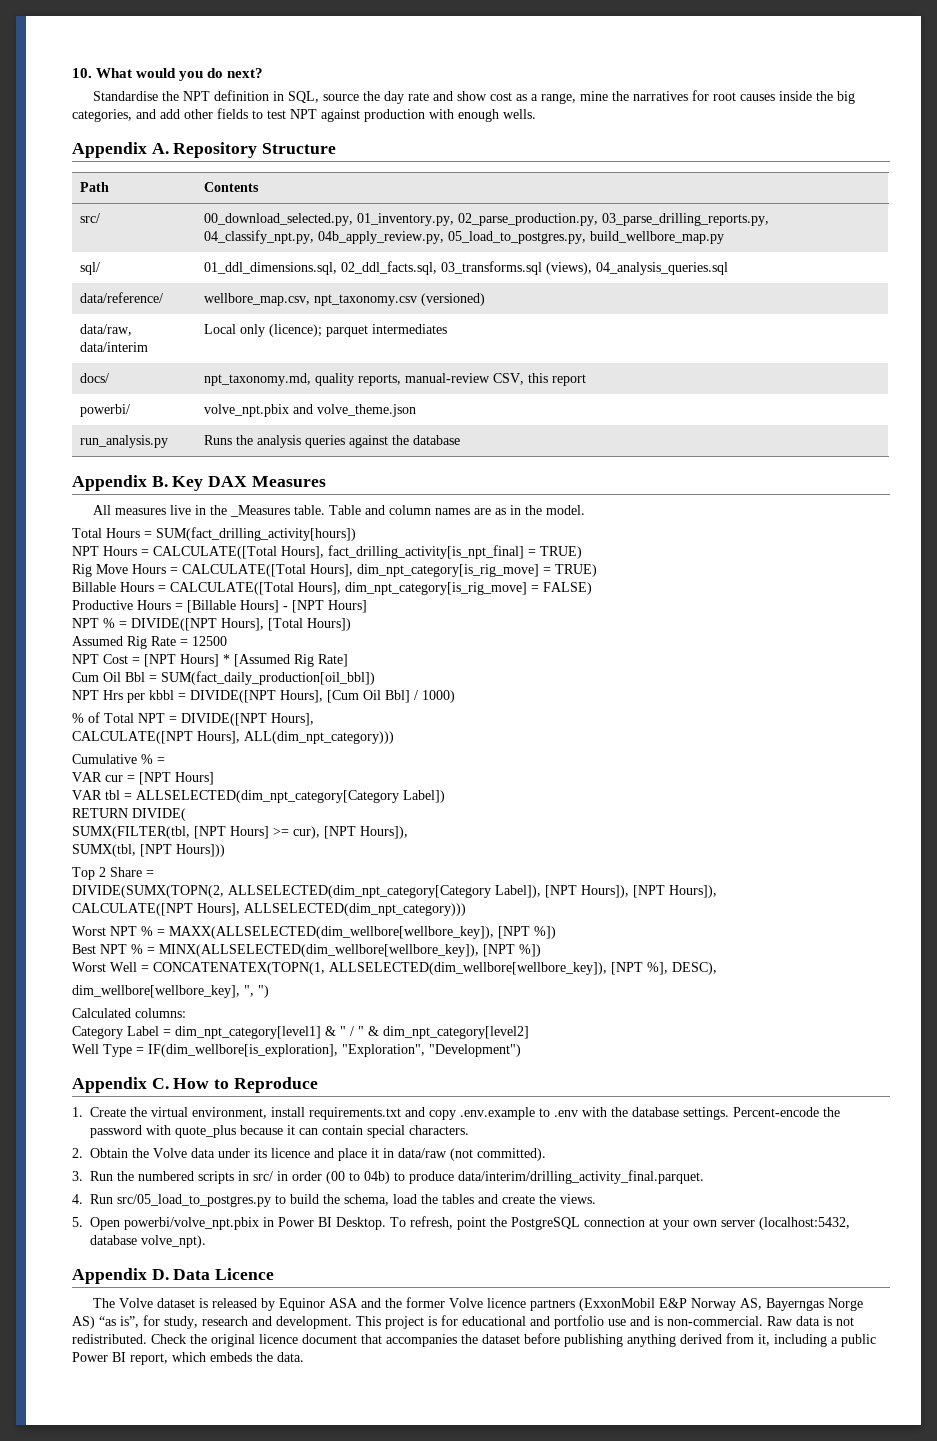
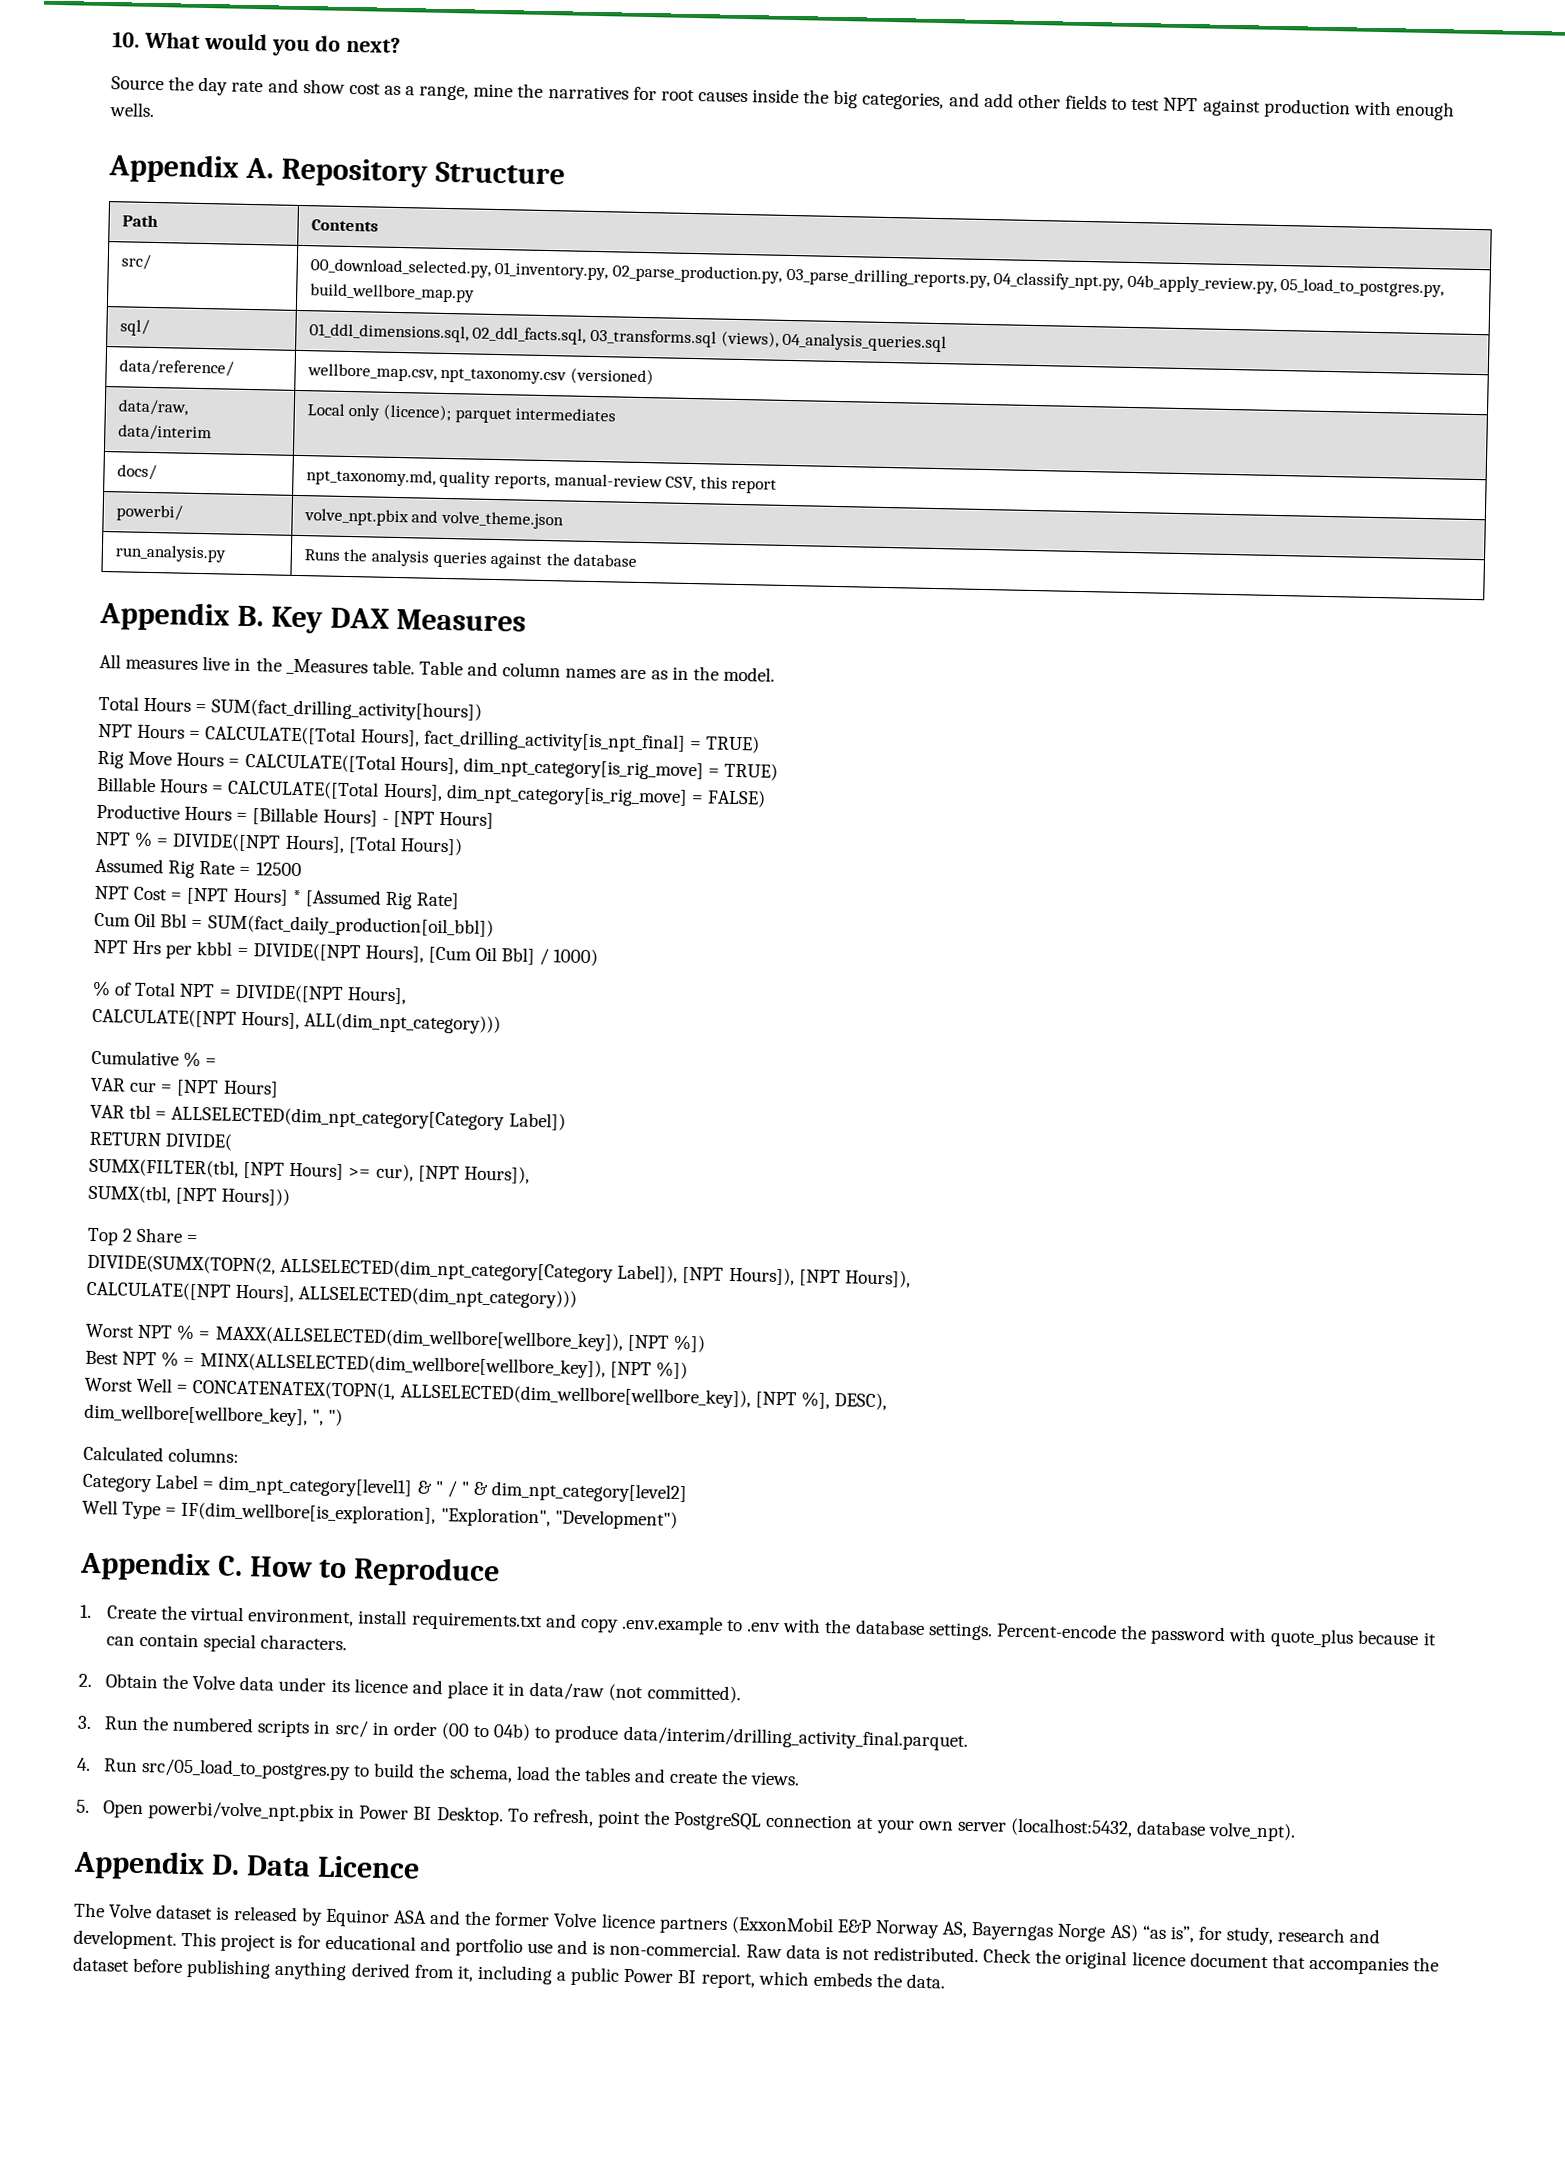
- Standardise the NPT definition in SQL, source the day rate and show cost as a range, mine the narratives for root causes inside the big categories, and add other fields to test NPT against production with enough wells.
+ Source the day rate and show cost as a range, mine the narratives for root causes inside the big categories, and add other fields to test NPT against production with enough wells.

